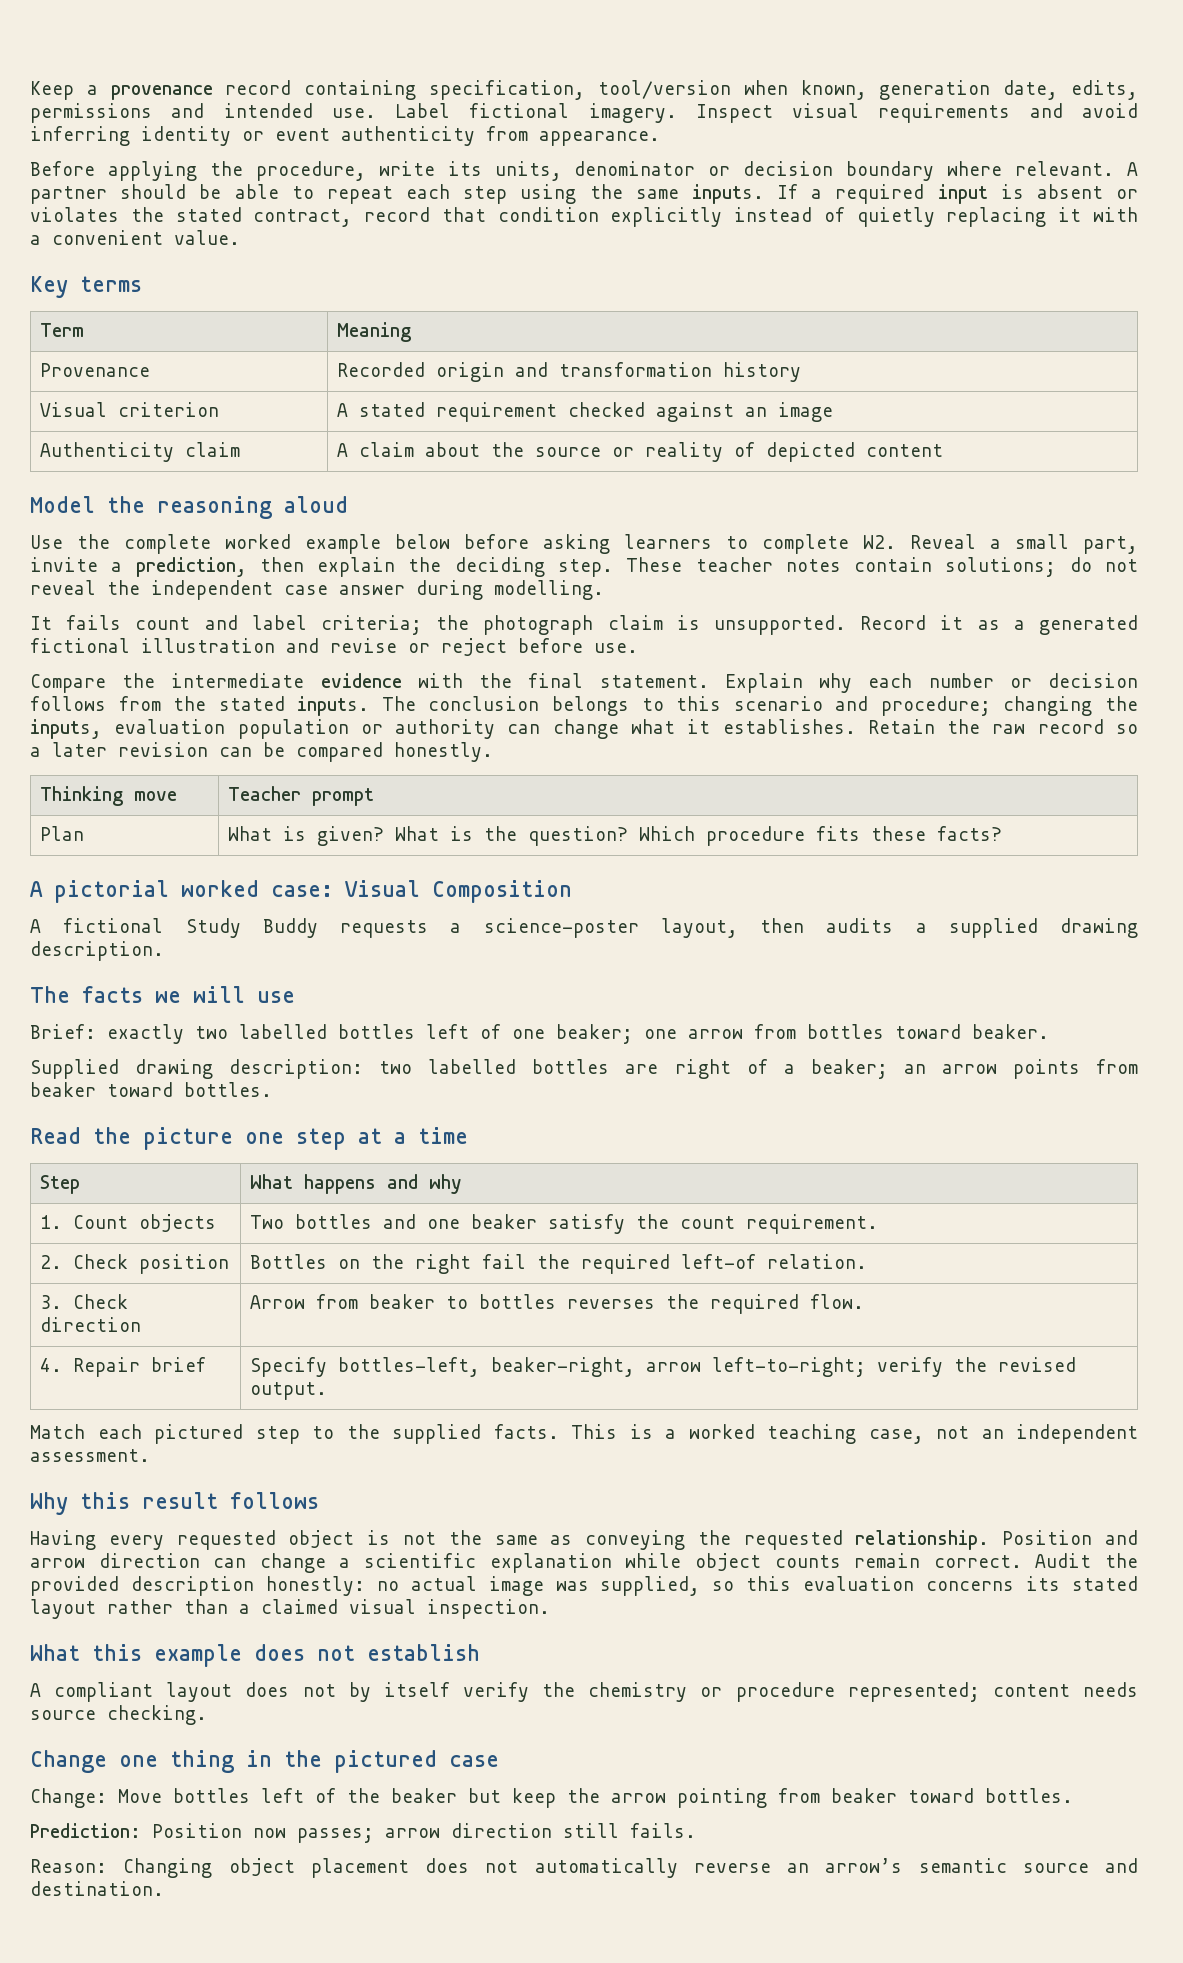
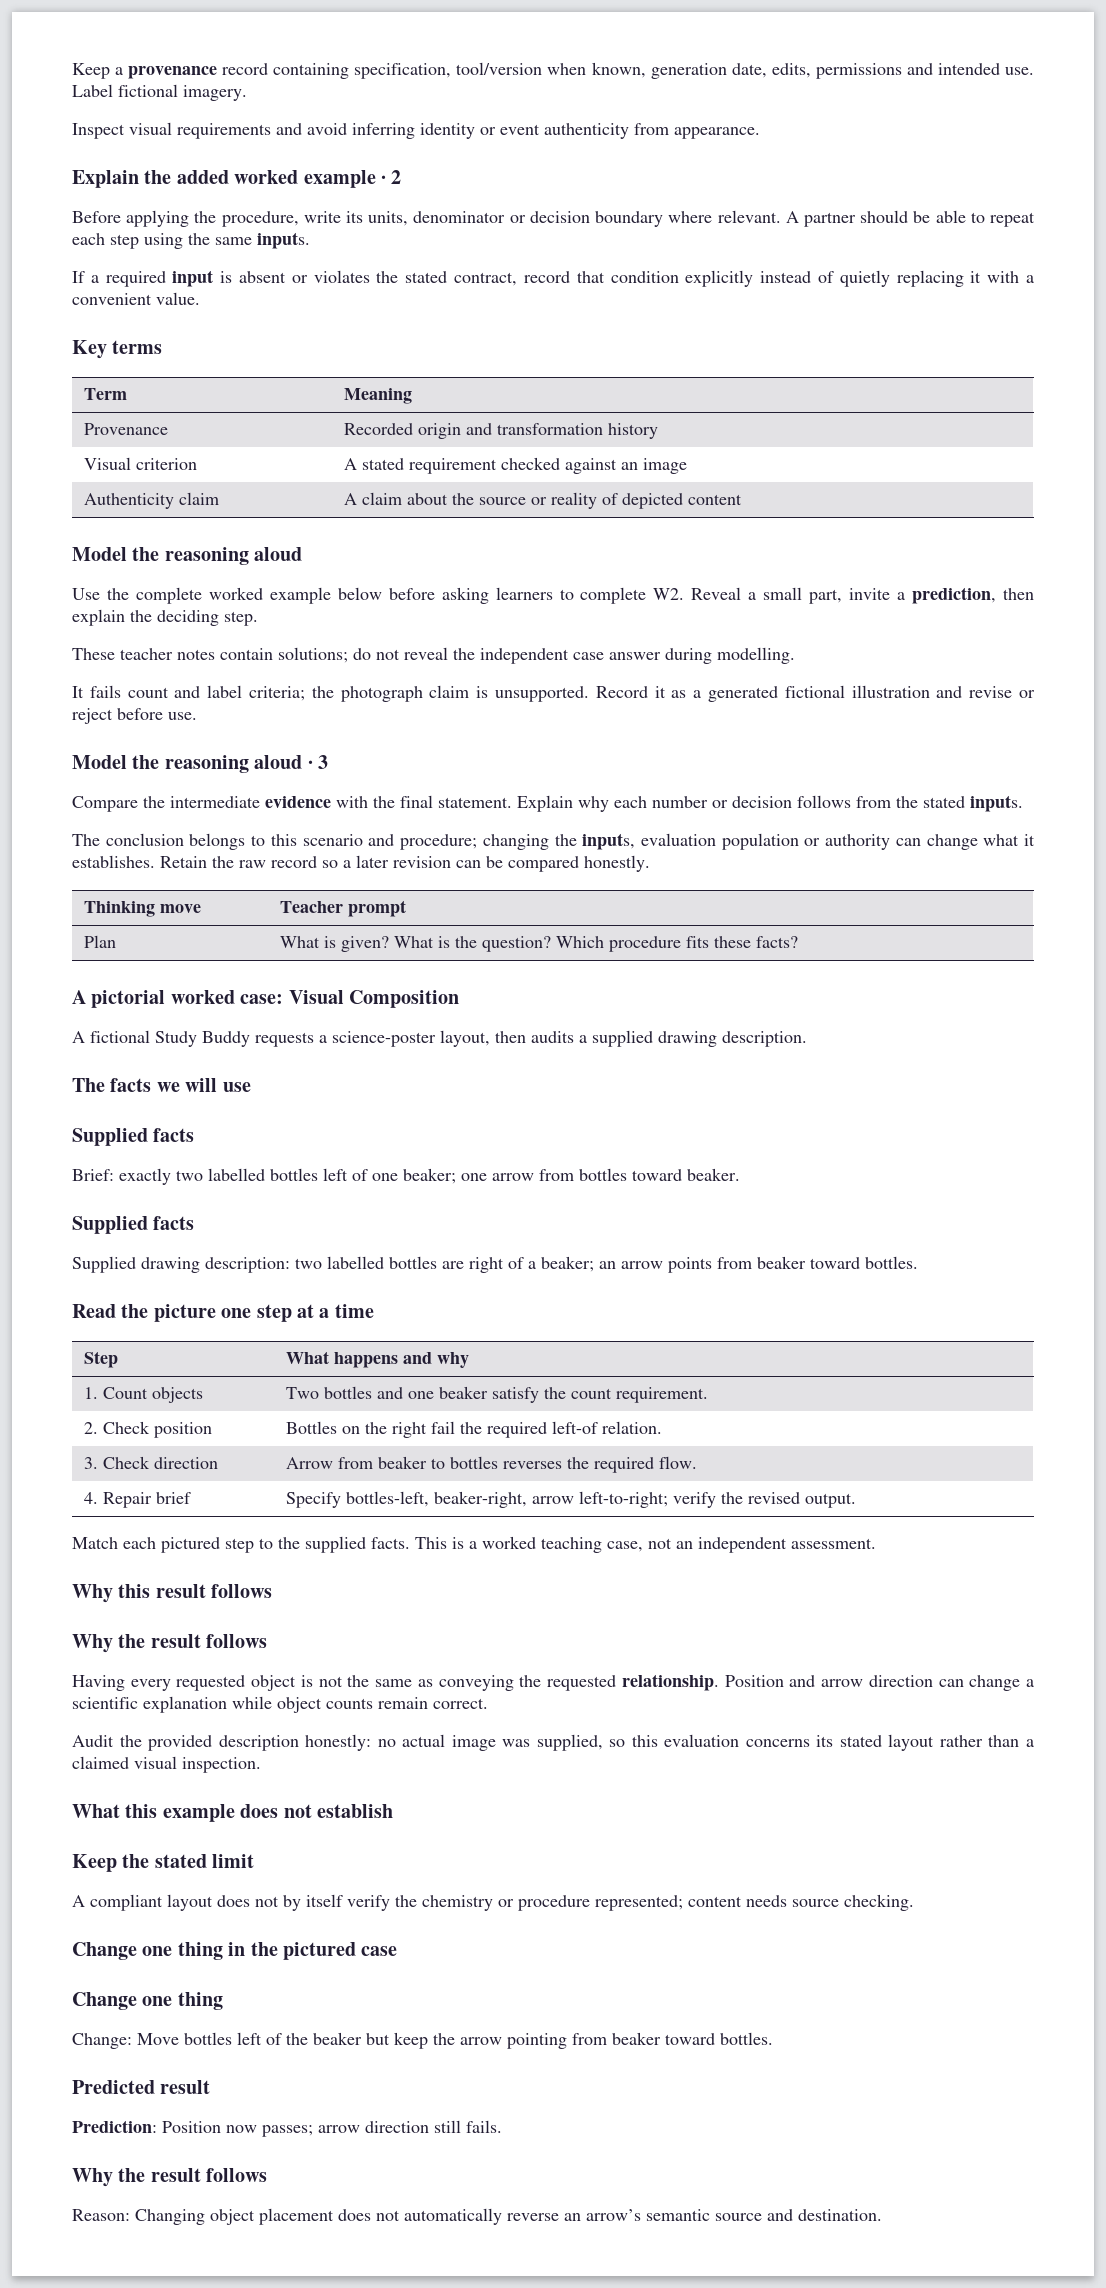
- Label fictional imagery. Inspect visual requirements and avoid inferring identity or event authenticity from appearance.
+ Label fictional imagery.
+ Inspect visual requirements and avoid inferring identity or event authenticity from appearance.
+ Explain the added worked example · 2
- A partner should be able to repeat each step using the same inputs. If a required input is absent or violates the stated contract, record that condition explicitly instead of quietly replacing it with a convenient value.
+ A partner should be able to repeat each step using the same inputs.
+ If a required input is absent or violates the stated contract, record that condition explicitly instead of quietly replacing it with a convenient value.
- Use the complete worked example below before asking learners to complete W2. Reveal a small part, invite a prediction, then explain the deciding step. These teacher notes contain solutions; do not reveal the independent case answer during modelling.
+ Use the complete worked example below before asking learners to complete W2. Reveal a small part, invite a prediction, then explain the deciding step.
+ These teacher notes contain solutions; do not reveal the independent case answer during modelling.
+ Model the reasoning aloud · 3
- Explain why each number or decision follows from the stated inputs. The conclusion belongs to this scenario and procedure; changing the inputs, evaluation population or authority can change what it establishes.
+ Explain why each number or decision follows from the stated inputs.
+ The conclusion belongs to this scenario and procedure; changing the inputs, evaluation population or authority can change what it establishes.
  The facts we will use
+ Supplied facts
  Brief: exactly two labelled bottles left of one beaker; one arrow from bottles toward beaker.
+ Supplied facts
  Why this result follows
+ Why the result follows
- Position and arrow direction can change a scientific explanation while object counts remain correct. Audit the provided description honestly: no actual image was supplied, so this evaluation concerns its stated layout rather than a claimed visual inspection.
+ Position and arrow direction can change a scientific explanation while object counts remain correct.
+ Audit the provided description honestly: no actual image was supplied, so this evaluation concerns its stated layout rather than a claimed visual inspection.
+ Keep the stated limit
  Change one thing in the pictured case
+ Change one thing
+ Predicted result
  Prediction: Position now passes; arrow direction still fails.
+ Why the result follows

